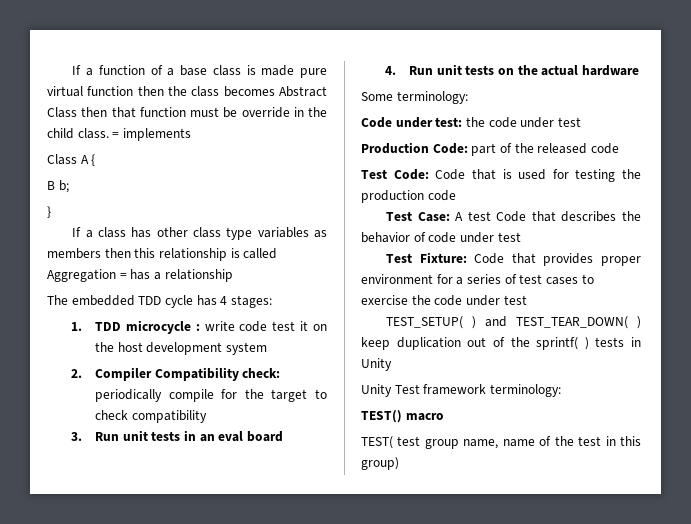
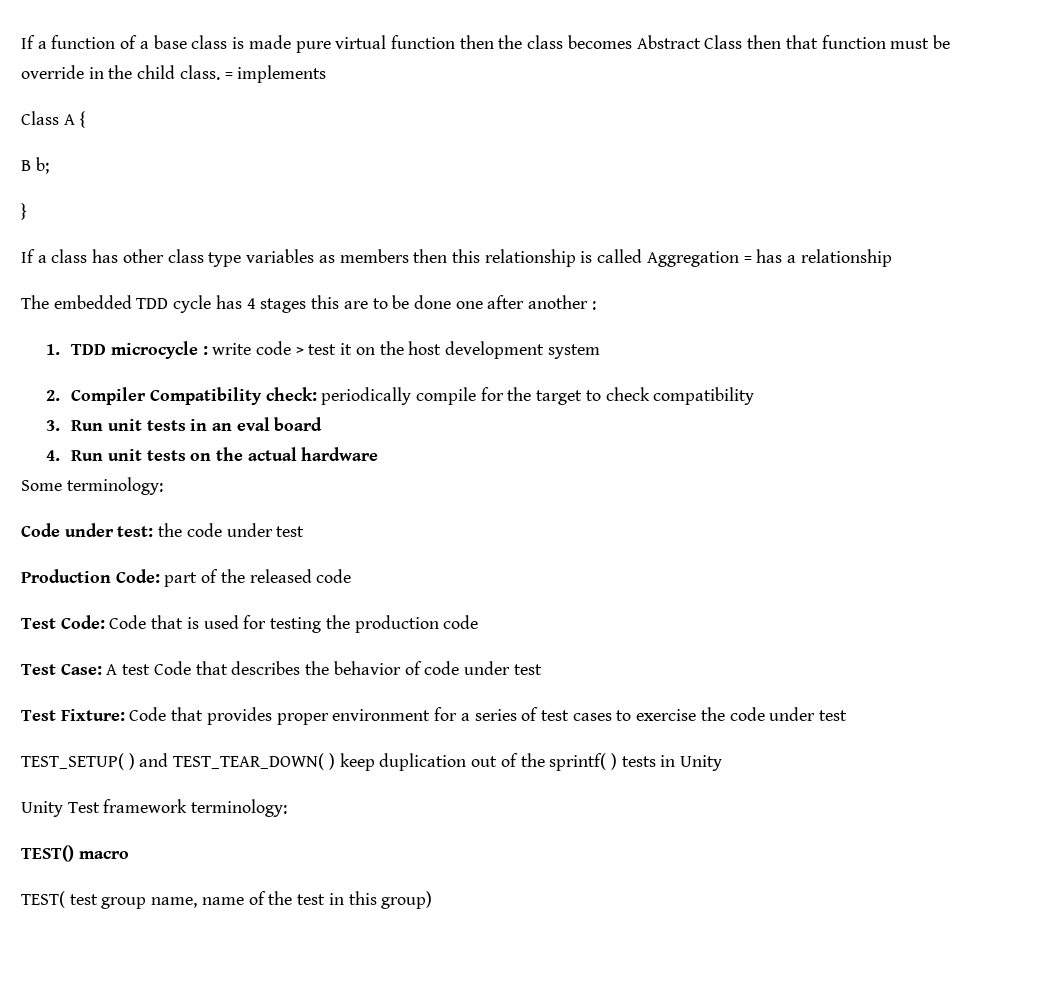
- The embedded TDD cycle has 4 stages:
+ The embedded TDD cycle has 4 stages this are to be done one after another :
- 1. TDD microcycle : write code test it on the host development system
+ 1. TDD microcycle : write code > test it on the host development system

